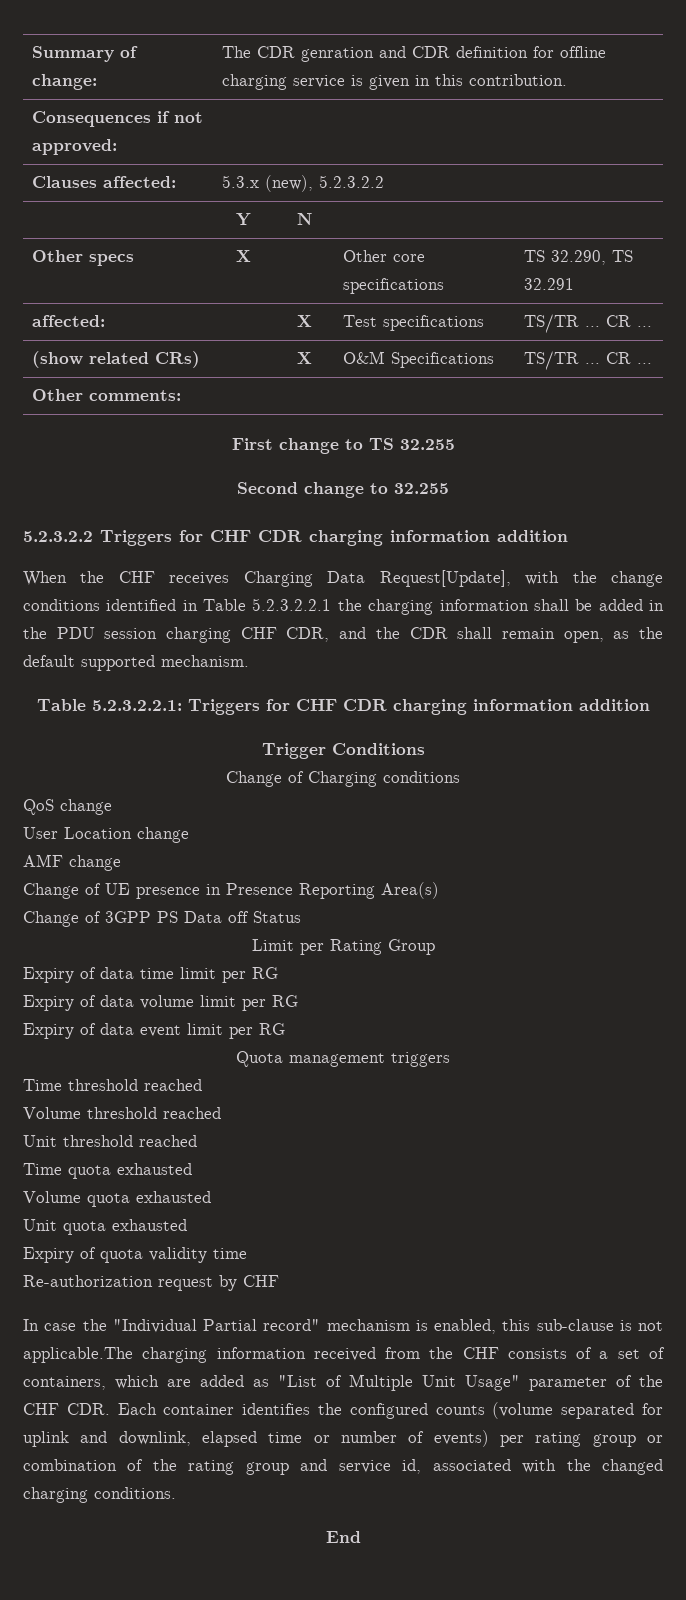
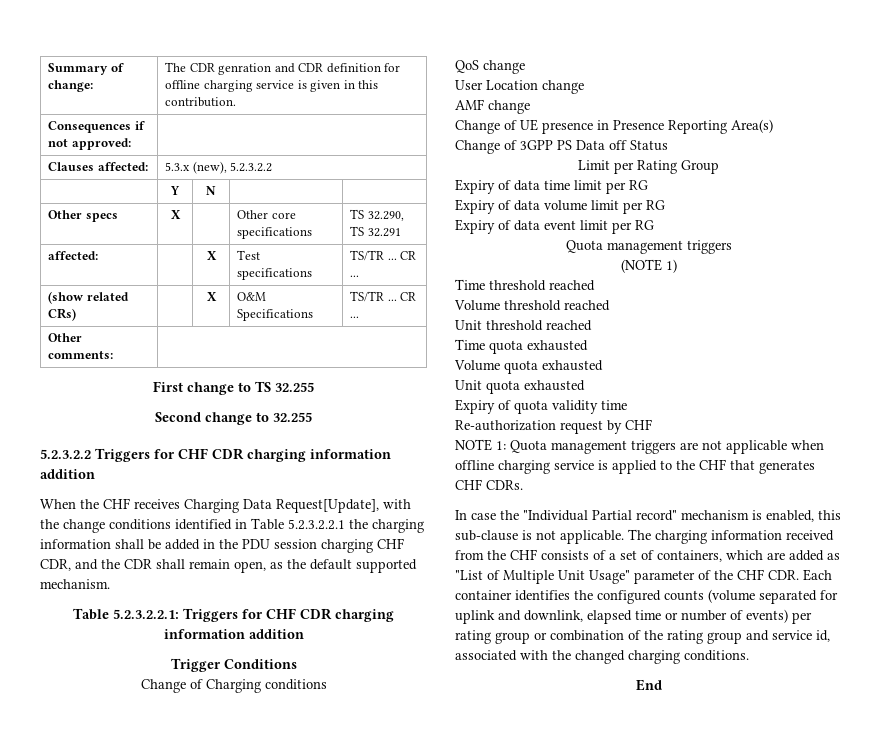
+ (NOTE 1)
+ NOTE 1: Quota management triggers are not applicable when offline charging service is applied to the CHF that generates CHF CDRs.
- In case the "Individual Partial record" mechanism is enabled, this sub-clause is not applicable.The charging information received from the CHF consists of a set of containers, which are added as "List of Multiple Unit Usage" parameter of the CHF CDR. Each container identifies the configured counts (volume separated for uplink and downlink, elapsed time or number of events) per rating group or combination of the rating group and service id, associated with the changed charging conditions.
+ In case the "Individual Partial record" mechanism is enabled, this sub-clause is not applicable. The charging information received from the CHF consists of a set of containers, which are added as "List of Multiple Unit Usage" parameter of the CHF CDR. Each container identifies the configured counts (volume separated for uplink and downlink, elapsed time or number of events) per rating group or combination of the rating group and service id, associated with the changed charging conditions.

